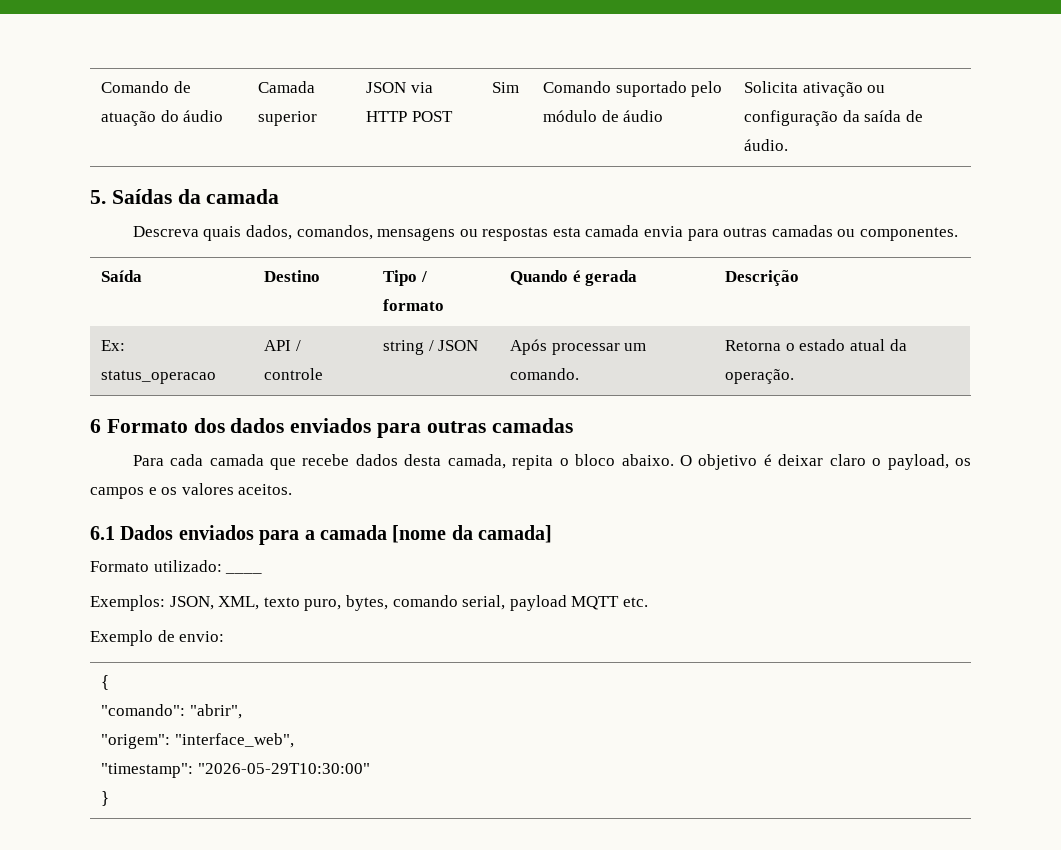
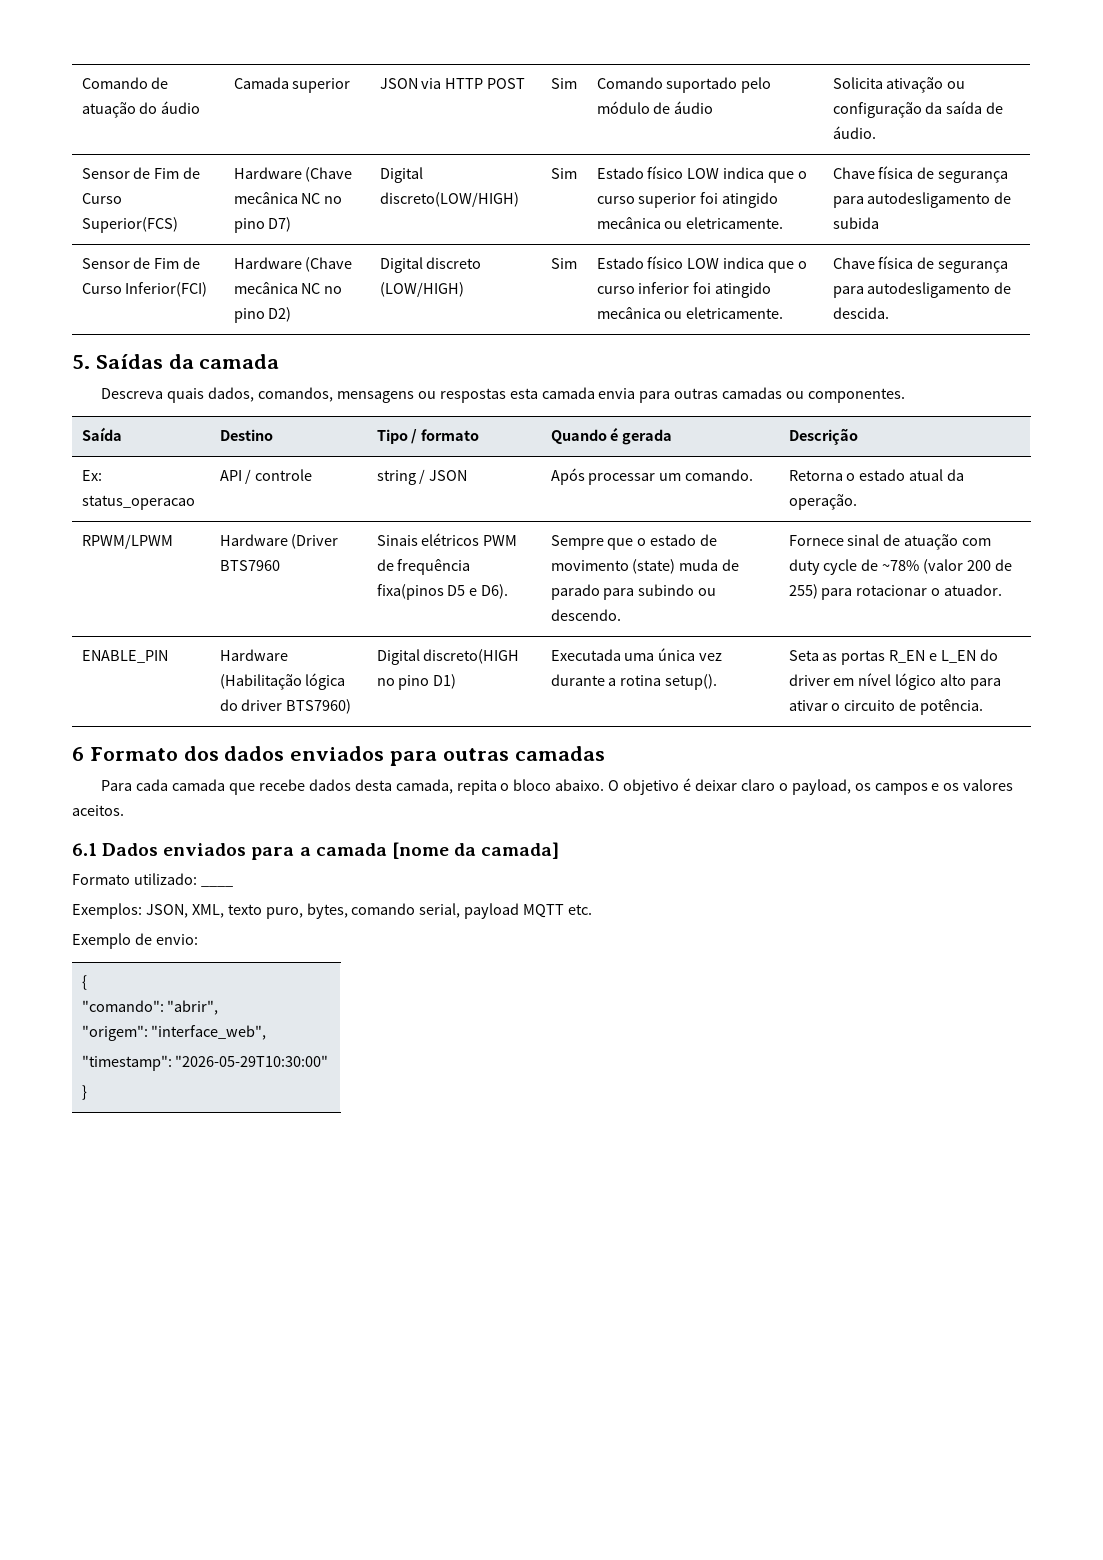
+ Sensor de Fim de Curso Superior(FCS) | Hardware (Chave mecânica NC no pino D7) | Digital discreto(LOW/HIGH) | Sim | Estado físico LOW indica que o curso superior foi atingido mecânica ou eletricamente. | Chave física de segurança para autodesligamento de subida
+ Sensor de Fim de Curso Inferior(FCI) | Hardware (Chave mecânica NC no pino D2) | Digital discreto (LOW/HIGH) | Sim | Estado físico LOW indica que o curso inferior foi atingido mecânica ou eletricamente. | Chave física de segurança para autodesligamento de descida.
+ RPWM/LPWM | Hardware (Driver BTS7960 | Sinais elétricos PWM de frequência fixa(pinos D5 e D6). | Sempre que o estado de movimento (state) muda de parado para subindo ou descendo. | Fornece sinal de atuação com duty cycle de ~78% (valor 200 de 255) para rotacionar o atuador.
+ ENABLE_PIN | Hardware (Habilitação lógica do driver BTS7960) | Digital discreto(HIGH no pino D1) | Executada uma única vez durante a rotina setup(). | Seta as portas R_EN e L_EN do driver em nível lógico alto para ativar o circuito de potência.

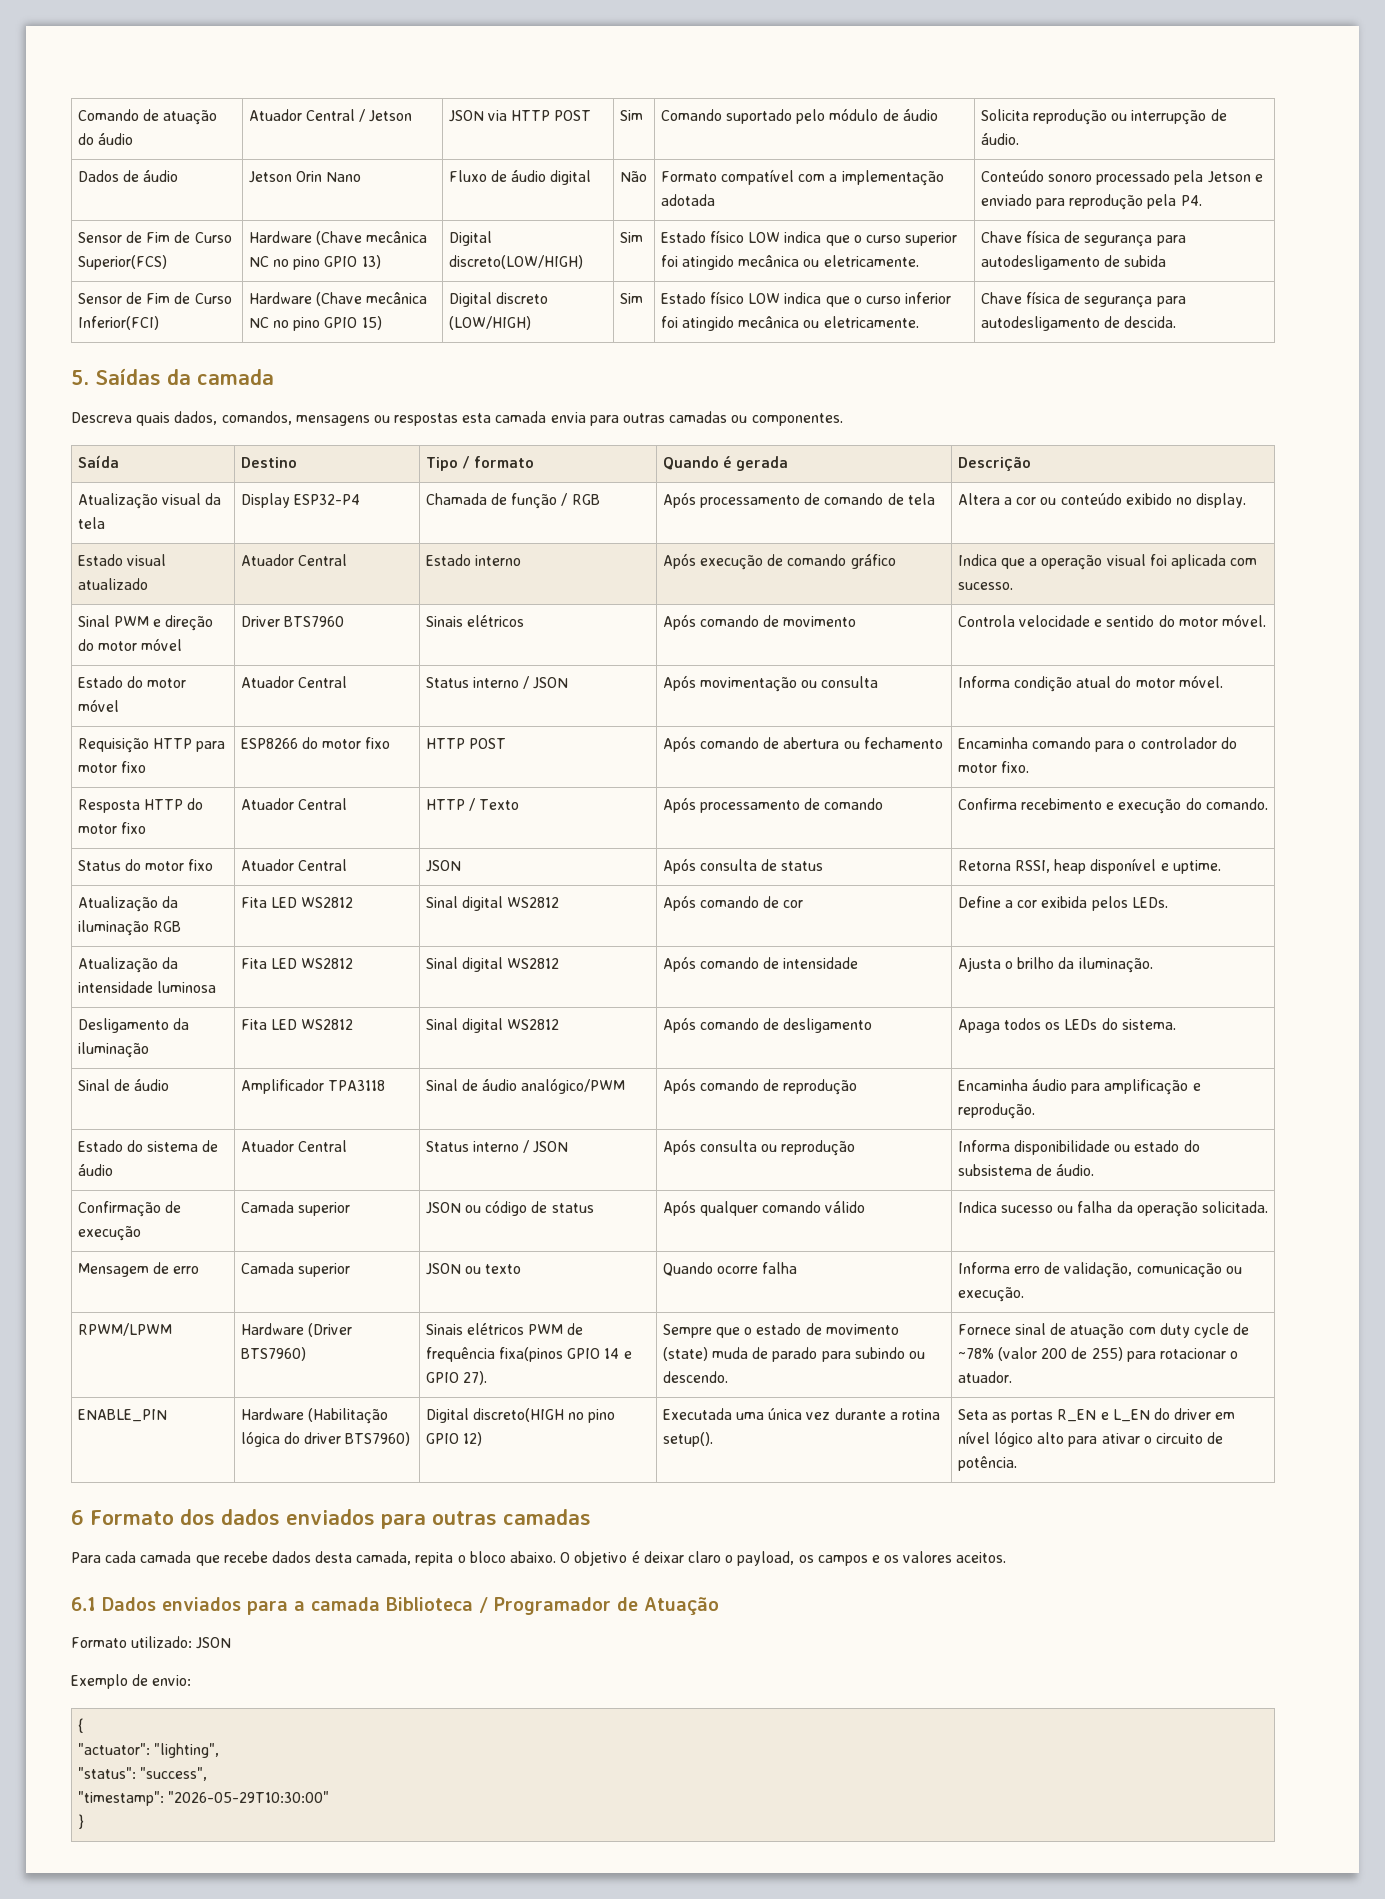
- Comando de atuação do áudio | Camada superior | JSON via HTTP POST | Sim | Comando suportado pelo módulo de áudio | Solicita ativação ou configuração da saída de áudio.
+ Comando de atuação do áudio | Atuador Central / Jetson | JSON via HTTP POST | Sim | Comando suportado pelo módulo de áudio | Solicita reprodução ou interrupção de áudio.
+ Dados de áudio | Jetson Orin Nano | Fluxo de áudio digital | Não | Formato compatível com a implementação adotada | Conteúdo sonoro processado pela Jetson e enviado para reprodução pela P4.
- Sensor de Fim de Curso Superior(FCS) | Hardware (Chave mecânica NC no pino D7) | Digital discreto(LOW/HIGH) | Sim | Estado físico LOW indica que o curso superior foi atingido mecânica ou eletricamente. | Chave física de segurança para autodesligamento de subida
+ Sensor de Fim de Curso Superior(FCS) | Hardware (Chave mecânica NC no pino GPIO 13) | Digital discreto(LOW/HIGH) | Sim | Estado físico LOW indica que o curso superior foi atingido mecânica ou eletricamente. | Chave física de segurança para autodesligamento de subida
- Sensor de Fim de Curso Inferior(FCI) | Hardware (Chave mecânica NC no pino D2) | Digital discreto (LOW/HIGH) | Sim | Estado físico LOW indica que o curso inferior foi atingido mecânica ou eletricamente. | Chave física de segurança para autodesligamento de descida.
+ Sensor de Fim de Curso Inferior(FCI) | Hardware (Chave mecânica NC no pino GPIO 15) | Digital discreto (LOW/HIGH) | Sim | Estado físico LOW indica que o curso inferior foi atingido mecânica ou eletricamente. | Chave física de segurança para autodesligamento de descida.
- Ex: status_operacao | API / controle | string / JSON | Após processar um comando. | Retorna o estado atual da operação.
+ Atualização visual da tela | Display ESP32-P4 | Chamada de função / RGB | Após processamento de comando de tela | Altera a cor ou conteúdo exibido no display.
+ Estado visual atualizado | Atuador Central | Estado interno | Após execução de comando gráfico | Indica que a operação visual foi aplicada com sucesso.
+ Sinal PWM e direção do motor móvel | Driver BTS7960 | Sinais elétricos | Após comando de movimento | Controla velocidade e sentido do motor móvel.
+ Estado do motor móvel | Atuador Central | Status interno / JSON | Após movimentação ou consulta | Informa condição atual do motor móvel.
+ Requisição HTTP para motor fixo | ESP8266 do motor fixo | HTTP POST | Após comando de abertura ou fechamento | Encaminha comando para o controlador do motor fixo.
+ Resposta HTTP do motor fixo | Atuador Central | HTTP / Texto | Após processamento de comando | Confirma recebimento e execução do comando.
+ Status do motor fixo | Atuador Central | JSON | Após consulta de status | Retorna RSSI, heap disponível e uptime.
+ Atualização da iluminação RGB | Fita LED WS2812 | Sinal digital WS2812 | Após comando de cor | Define a cor exibida pelos LEDs.
+ Atualização da intensidade luminosa | Fita LED WS2812 | Sinal digital WS2812 | Após comando de intensidade | Ajusta o brilho da iluminação.
+ Desligamento da iluminação | Fita LED WS2812 | Sinal digital WS2812 | Após comando de desligamento | Apaga todos os LEDs do sistema.
+ Sinal de áudio | Amplificador TPA3118 | Sinal de áudio analógico/PWM | Após comando de reprodução | Encaminha áudio para amplificação e reprodução.
+ Estado do sistema de áudio | Atuador Central | Status interno / JSON | Após consulta ou reprodução | Informa disponibilidade ou estado do subsistema de áudio.
+ Confirmação de execução | Camada superior | JSON ou código de status | Após qualquer comando válido | Indica sucesso ou falha da operação solicitada.
+ Mensagem de erro | Camada superior | JSON ou texto | Quando ocorre falha | Informa erro de validação, comunicação ou execução.
- Hardware (Driver BTS7960
+ Hardware (Driver BTS7960)
- Sinais elétricos PWM de frequência fixa(pinos D5 e D6).
+ Sinais elétricos PWM de frequência fixa(pinos GPIO 14 e GPIO 27).
- ENABLE_PIN | Hardware (Habilitação lógica do driver BTS7960) | Digital discreto(HIGH no pino D1) | Executada uma única vez durante a rotina setup(). | Seta as portas R_EN e L_EN do driver em nível lógico alto para ativar o circuito de potência.
+ ENABLE_PIN | Hardware (Habilitação lógica do driver BTS7960) | Digital discreto(HIGH no pino GPIO 12) | Executada uma única vez durante a rotina setup(). | Seta as portas R_EN e L_EN do driver em nível lógico alto para ativar o circuito de potência.
- 6.1 Dados enviados para a camada [nome da camada]
- Formato utilizado: ____
- Exemplos: JSON, XML, texto puro, bytes, comando serial, payload MQTT etc.
+ 6.1 Dados enviados para a camada Biblioteca / Programador de Atuação
+ Formato utilizado: JSON
  {
- "comando": "abrir",
- "origem": "interface_web",
+ "actuator": "lighting",
+ "status": "success",

